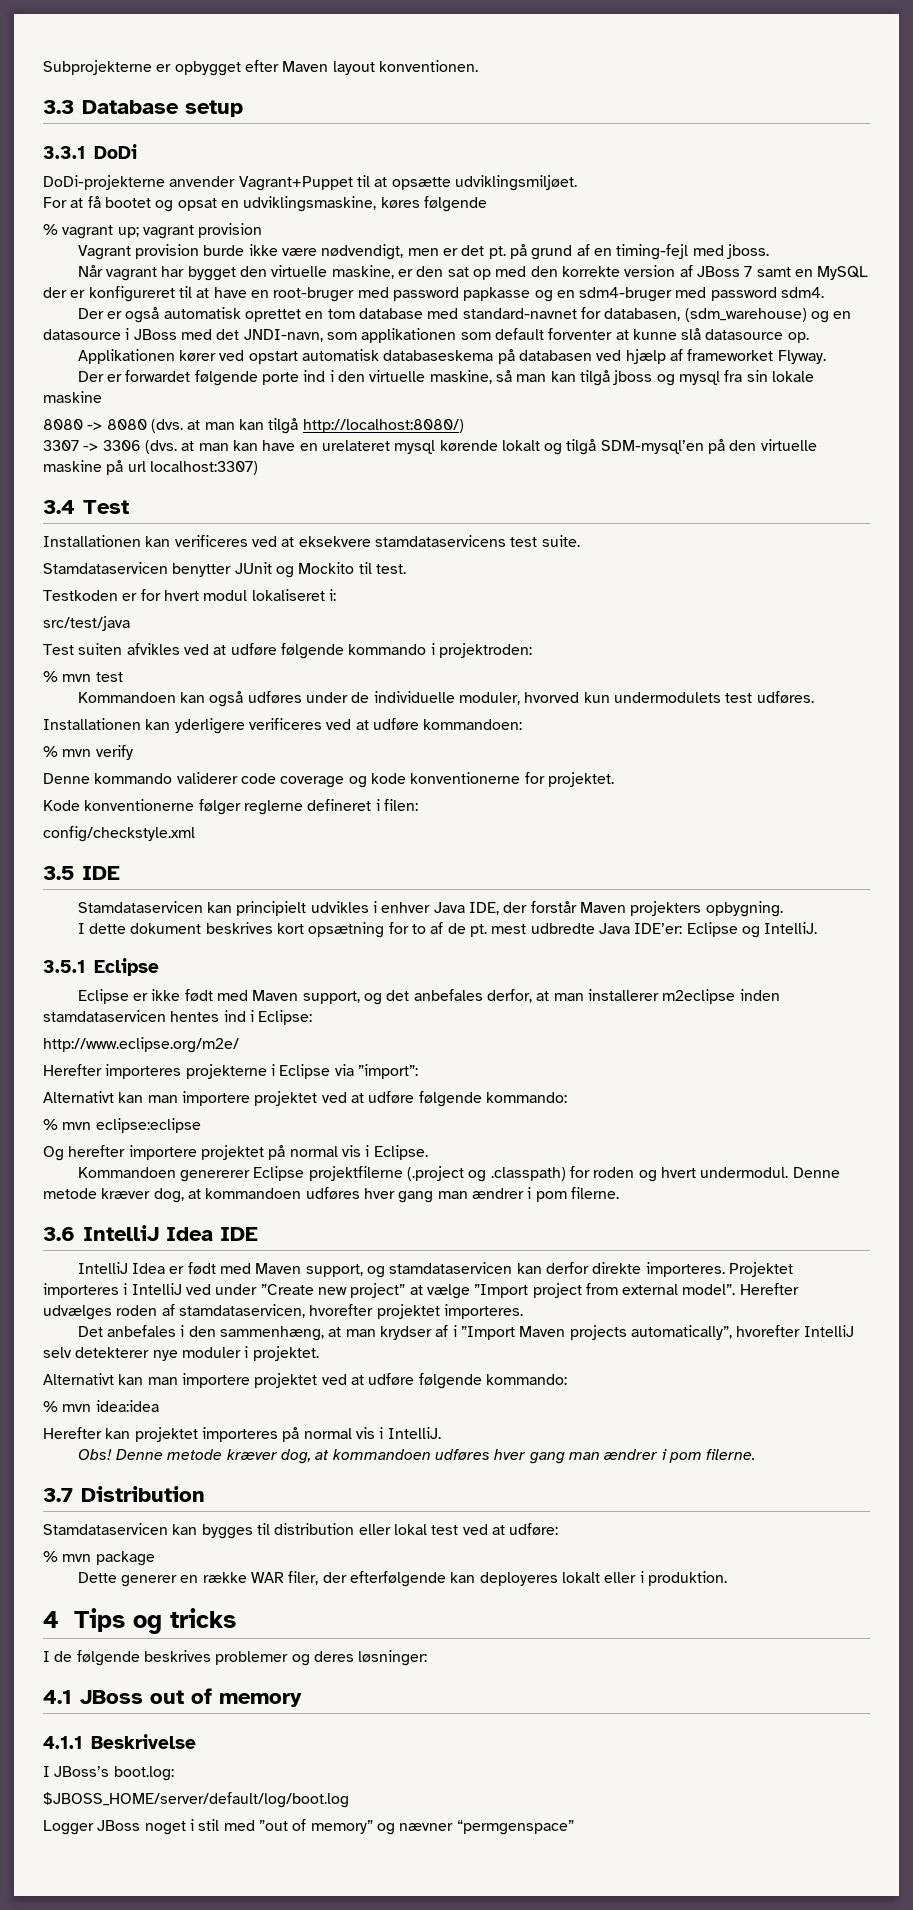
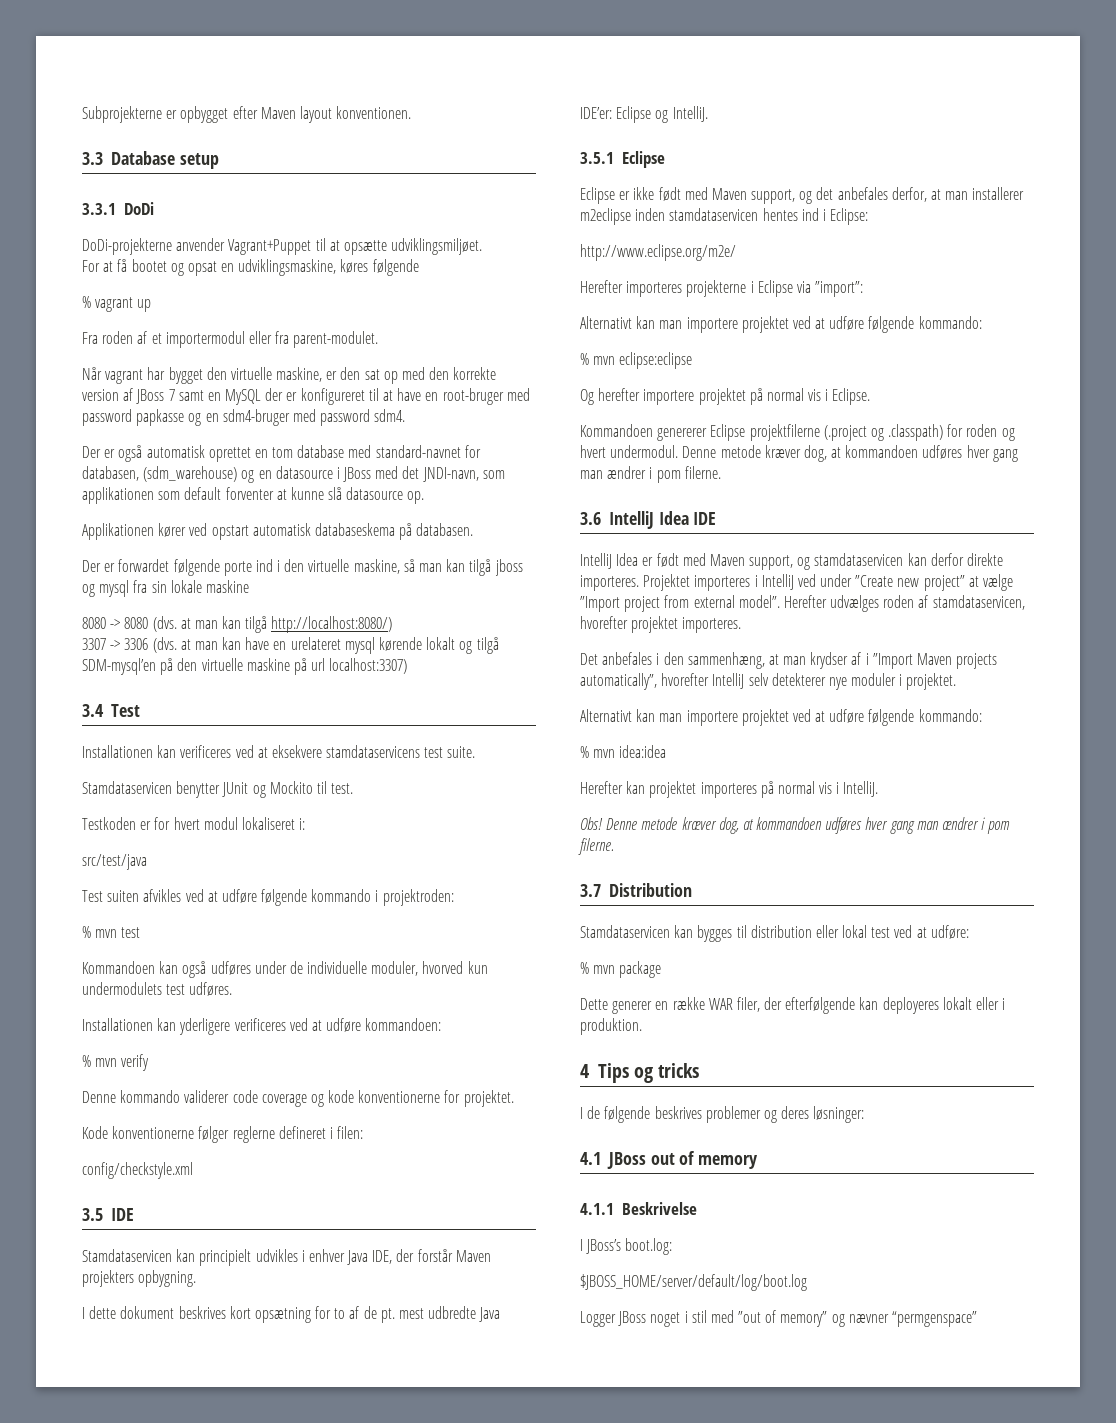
- % vagrant up; vagrant provision
- Vagrant provision burde ikke være nødvendigt, men er det pt. på grund af en timing-fejl med jboss.
+ % vagrant up
+ Fra roden af et importermodul eller fra parent-modulet.
- Applikationen kører ved opstart automatisk databaseskema på databasen ved hjælp af frameworket Flyway.
+ Applikationen kører ved opstart automatisk databaseskema på databasen.

